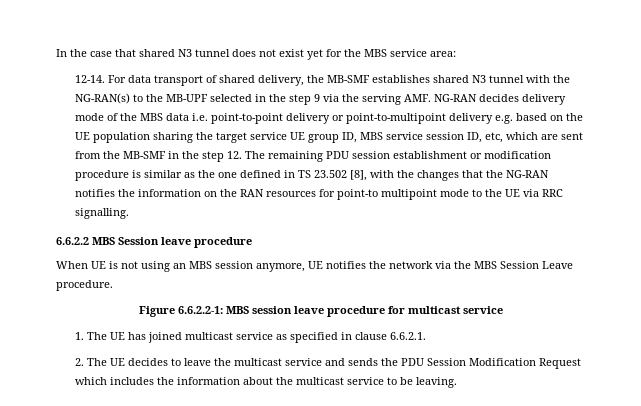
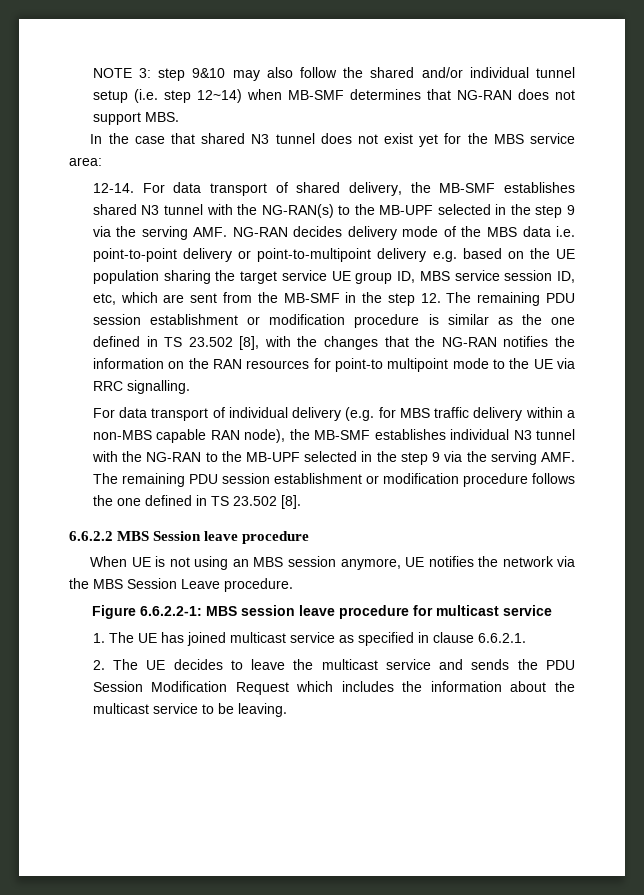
+ NOTE 3: step 9&10 may also follow the shared and/or individual tunnel setup (i.e. step 12~14) when MB-SMF determines that NG-RAN does not support MBS.
+ For data transport of individual delivery (e.g. for MBS traffic delivery within a non-MBS capable RAN node), the MB-SMF establishes individual N3 tunnel with the NG-RAN to the MB-UPF selected in the step 9 via the serving AMF. The remaining PDU session establishment or modification procedure follows the one defined in TS 23.502 [8].

